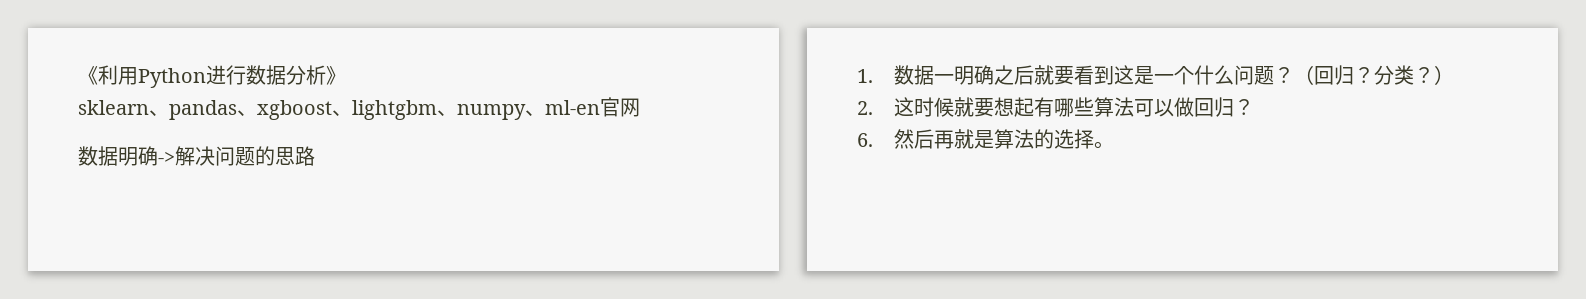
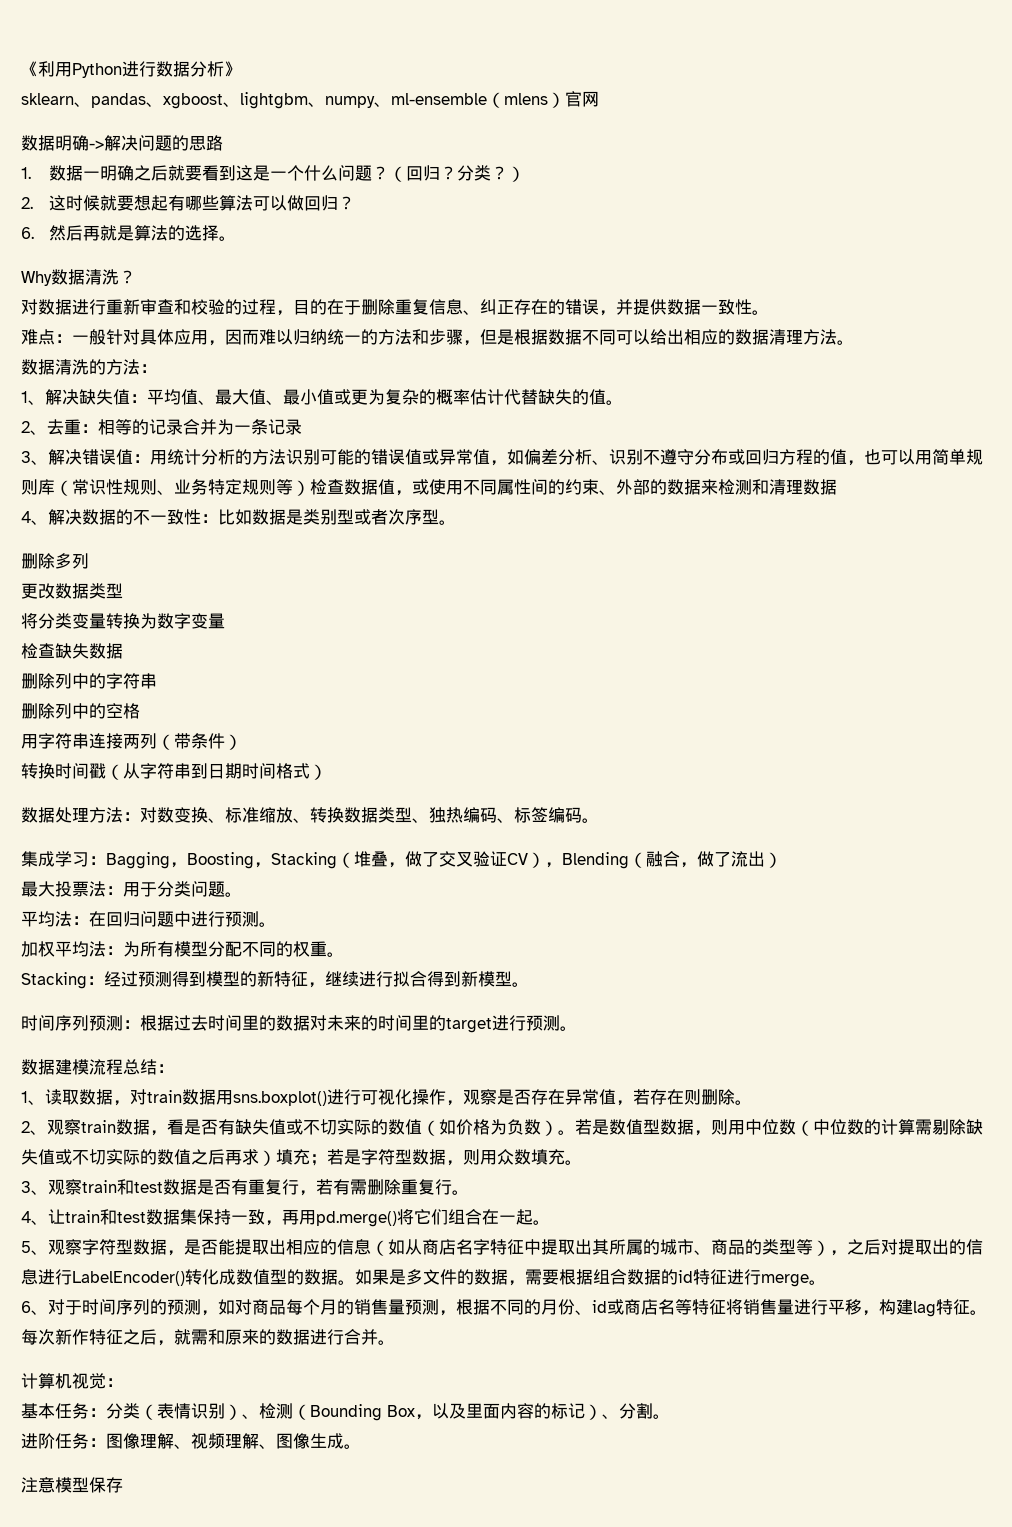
- sklearn、pandas、xgboost、lightgbm、numpy、ml-en官网
+ sklearn、pandas、xgboost、lightgbm、numpy、ml-ensemble（mlens）官网
+ Why数据清洗？
+ 对数据进行重新审查和校验的过程，目的在于删除重复信息、纠正存在的错误，并提供数据一致性。
+ 难点：一般针对具体应用，因而难以归纳统一的方法和步骤，但是根据数据不同可以给出相应的数据清理方法。
+ 数据清洗的方法：
+ 1、解决缺失值：平均值、最大值、最小值或更为复杂的概率估计代替缺失的值。
+ 2、去重：相等的记录合并为一条记录
+ 3、解决错误值：用统计分析的方法识别可能的错误值或异常值，如偏差分析、识别不遵守分布或回归方程的值，也可以用简单规则库（常识性规则、业务特定规则等）检查数据值，或使用不同属性间的约束、外部的数据来检测和清理数据
+ 4、解决数据的不一致性：比如数据是类别型或者次序型。
+ 删除多列
+ 更改数据类型
+ 将分类变量转换为数字变量
+ 检查缺失数据
+ 删除列中的字符串
+ 删除列中的空格
+ 用字符串连接两列（带条件）
+ 转换时间戳（从字符串到日期时间格式）
+ 数据处理方法：对数变换、标准缩放、转换数据类型、独热编码、标签编码。
+ 集成学习：Bagging，Boosting，Stacking（堆叠，做了交叉验证CV），Blending（融合，做了流出）
+ 最大投票法：用于分类问题。
+ 平均法：在回归问题中进行预测。
+ 加权平均法：为所有模型分配不同的权重。
+ Stacking：经过预测得到模型的新特征，继续进行拟合得到新模型。
+ 时间序列预测：根据过去时间里的数据对未来的时间里的target进行预测。
+ 数据建模流程总结：
+ 1、读取数据，对train数据用sns.boxplot()进行可视化操作，观察是否存在异常值，若存在则删除。
+ 2、观察train数据，看是否有缺失值或不切实际的数值（如价格为负数）。若是数值型数据，则用中位数（中位数的计算需剔除缺失值或不切实际的数值之后再求）填充；若是字符型数据，则用众数填充。
+ 3、观察train和test数据是否有重复行，若有需删除重复行。
+ 4、让train和test数据集保持一致，再用pd.merge()将它们组合在一起。
+ 5、观察字符型数据，是否能提取出相应的信息（如从商店名字特征中提取出其所属的城市、商品的类型等），之后对提取出的信息进行LabelEncoder()转化成数值型的数据。如果是多文件的数据，需要根据组合数据的id特征进行merge。
+ 6、对于时间序列的预测，如对商品每个月的销售量预测，根据不同的月份、id或商店名等特征将销售量进行平移，构建lag特征。每次新作特征之后，就需和原来的数据进行合并。
+ 计算机视觉：
+ 基本任务：分类（表情识别）、检测（Bounding Box，以及里面内容的标记）、分割。
+ 进阶任务：图像理解、视频理解、图像生成。
+ 注意模型保存

